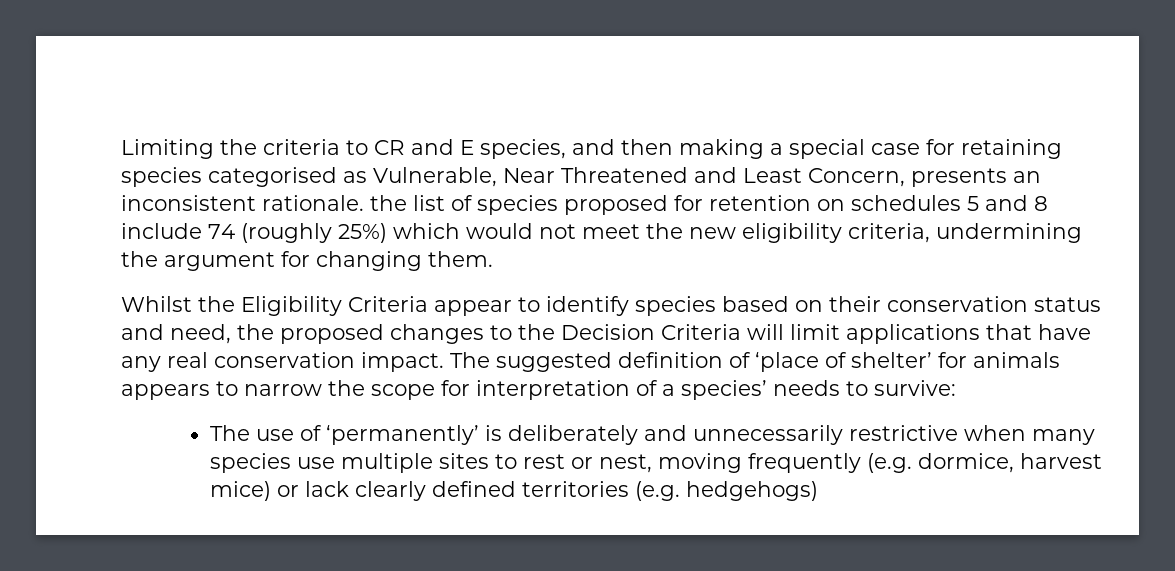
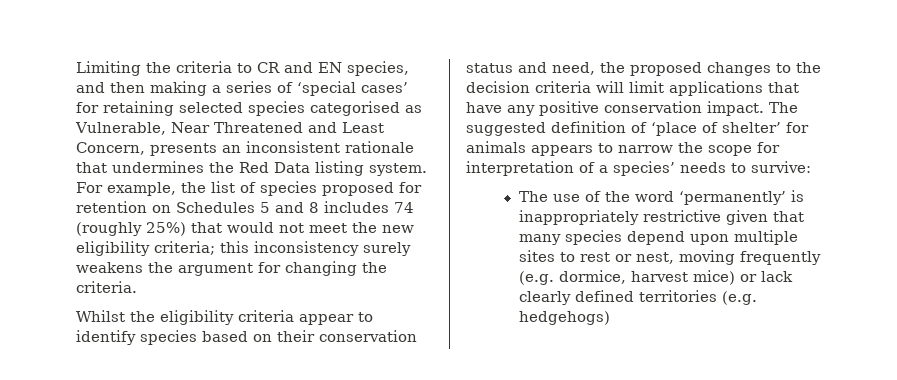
- Limiting the criteria to CR and E species, and then making a special case for retaining species categorised as Vulnerable, Near Threatened and Least Concern, presents an inconsistent rationale. the list of species proposed for retention on schedules 5 and 8 include 74 (roughly 25%) which would not meet the new eligibility criteria, undermining the argument for changing them.
+ Limiting the criteria to CR and EN species, and then making a series of ‘special cases’ for retaining selected species categorised as Vulnerable, Near Threatened and Least Concern, presents an inconsistent rationale that undermines the Red Data listing system. For example, the list of species proposed for retention on Schedules 5 and 8 includes 74 (roughly 25%) that would not meet the new eligibility criteria; this inconsistency surely weakens the argument for changing the criteria.
- Whilst the Eligibility Criteria appear to identify species based on their conservation status and need, the proposed changes to the Decision Criteria will limit applications that have any real conservation impact.
+ Whilst the eligibility criteria appear to identify species based on their conservation status and need, the proposed changes to the decision criteria will limit applications that have any positive conservation impact.
- The use of ‘permanently’ is deliberately and unnecessarily restrictive when many species use multiple sites to rest or nest, moving frequently (e.g. dormice, harvest mice) or lack clearly defined territories (e.g. hedgehogs)
+ The use of the word ‘permanently’ is inappropriately restrictive given that many species depend upon multiple sites to rest or nest, moving frequently (e.g. dormice, harvest mice) or lack clearly defined territories (e.g. hedgehogs)

